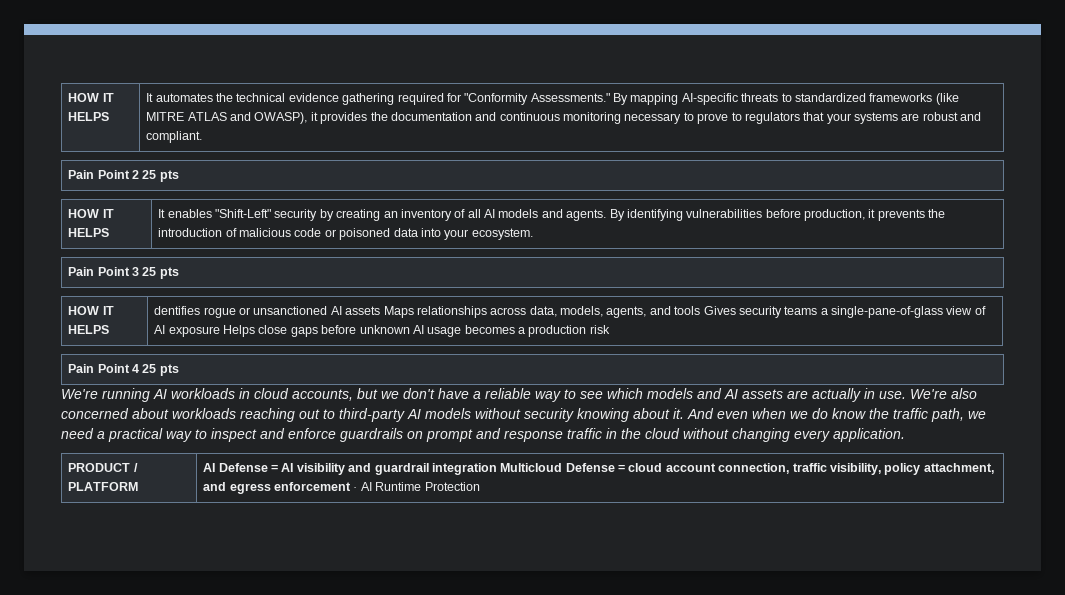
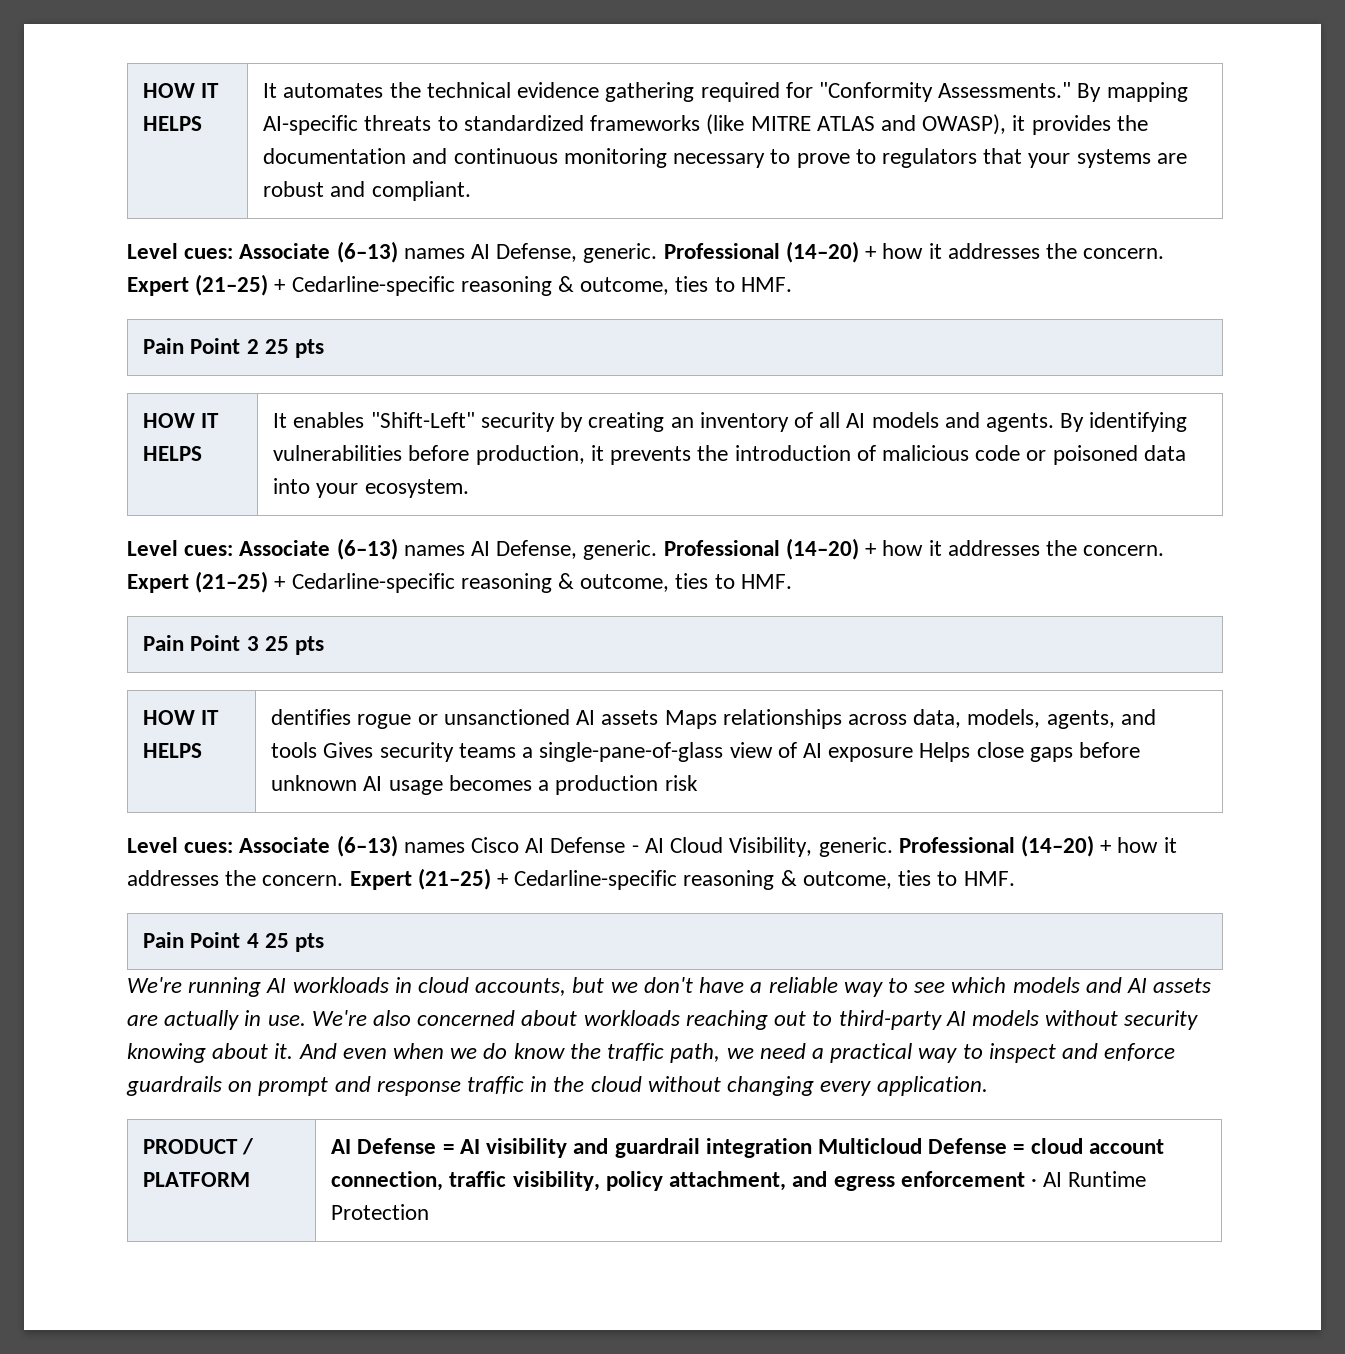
  By mapping AI-specific threats to standardized frameworks (like MITRE ATLAS and OWASP), it provides the documentation and continuous monitoring necessary to prove to regulators that your systems are robust and compliant.
+ Level cues: Associate (6–13) names AI Defense, generic. Professional (14–20) + how it addresses the concern. Expert (21–25) + Cedarline-specific reasoning & outcome, ties to HMF.
  HOW IT HELPS | It enables "Shift-Left" security by creating an inventory of all AI models and agents. By identifying vulnerabilities before production, it prevents the introduction of malicious code or poisoned data into your ecosystem.
+ Level cues: Associate (6–13) names AI Defense, generic. Professional (14–20) + how it addresses the concern. Expert (21–25) + Cedarline-specific reasoning & outcome, ties to HMF.
+ Level cues: Associate (6–13) names Cisco AI Defense - AI Cloud Visibility, generic. Professional (14–20) + how it addresses the concern. Expert (21–25) + Cedarline-specific reasoning & outcome, ties to HMF.

